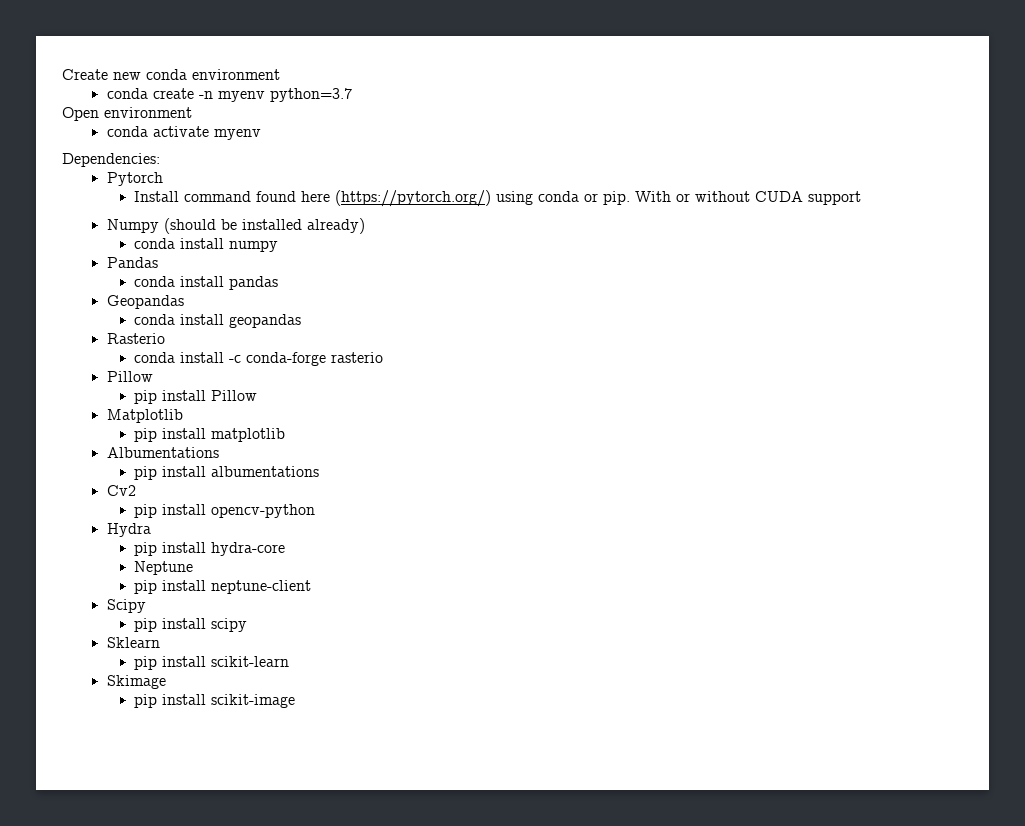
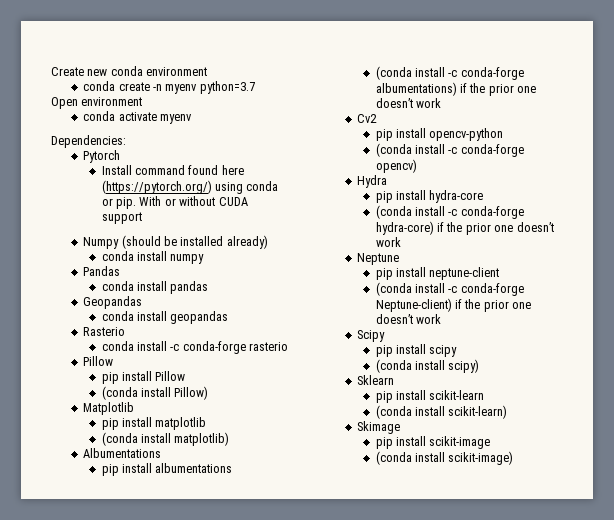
+ (conda install Pillow)
+ (conda install matplotlib)
+ (conda install -c conda-forge albumentations) if the prior one doesn’t work
+ (conda install -c conda-forge opencv)
+ (conda install -c conda-forge hydra-core) if the prior one doesn’t work
  Neptune
  pip install neptune-client
+ (conda install -c conda-forge Neptune-client) if the prior one doesn’t work
+ (conda install scipy)
+ (conda install scikit-learn)
+ (conda install scikit-image)

